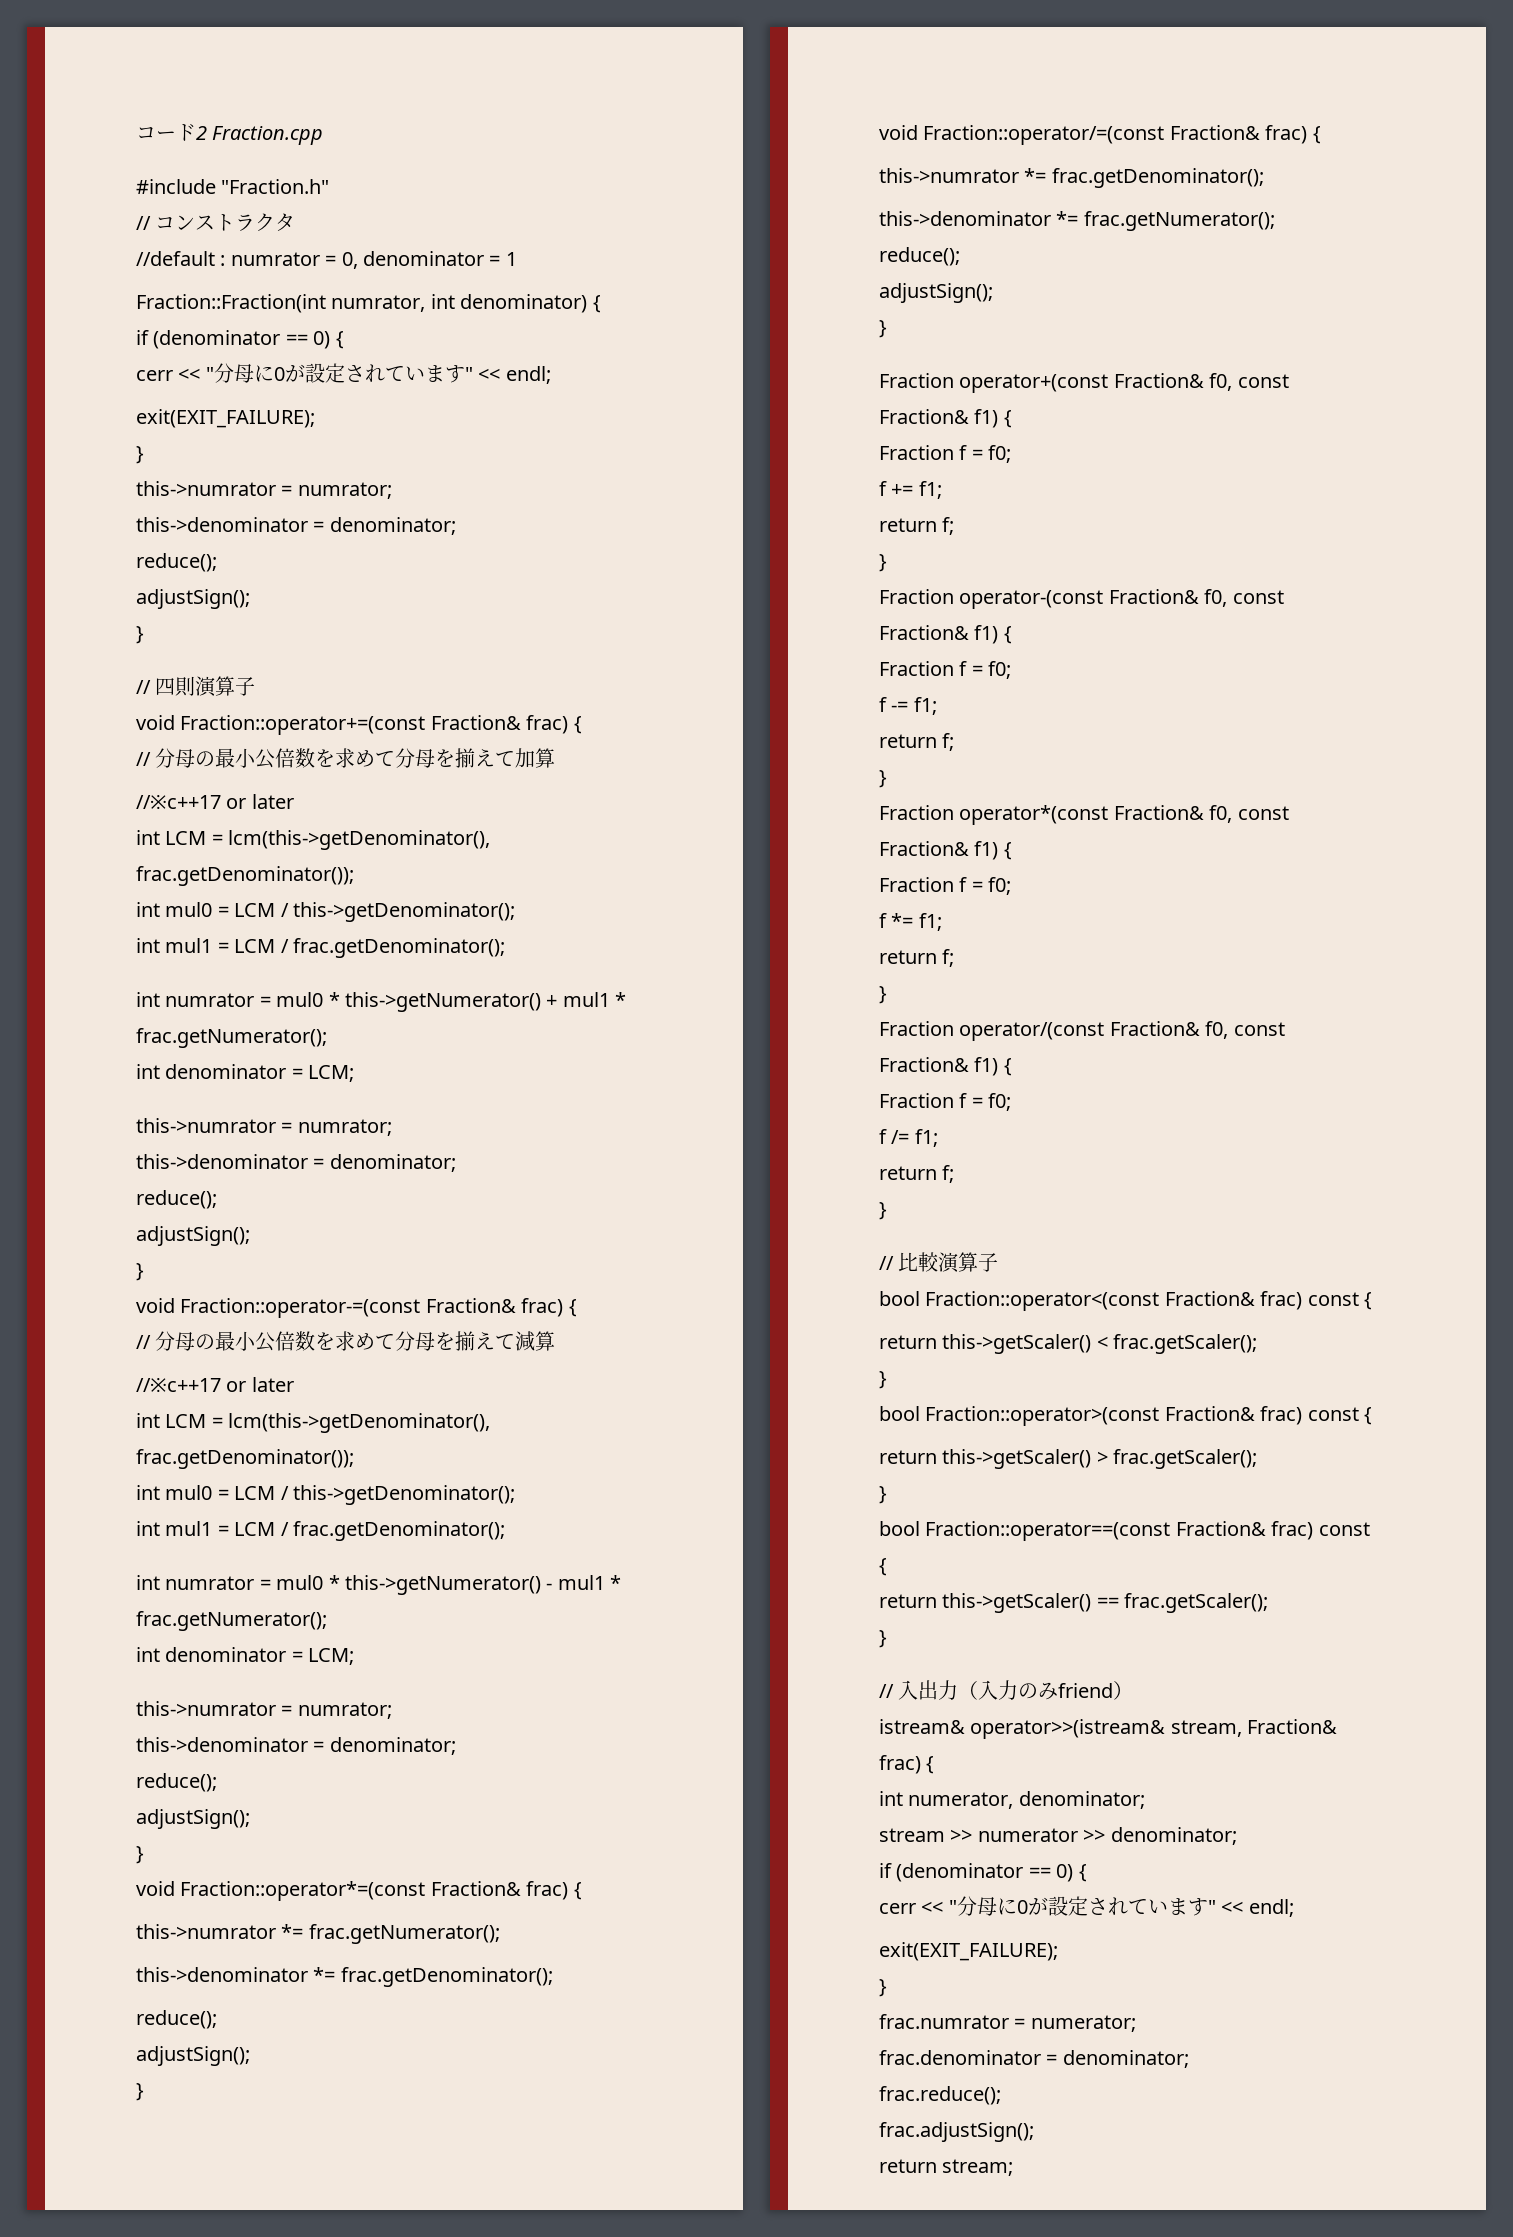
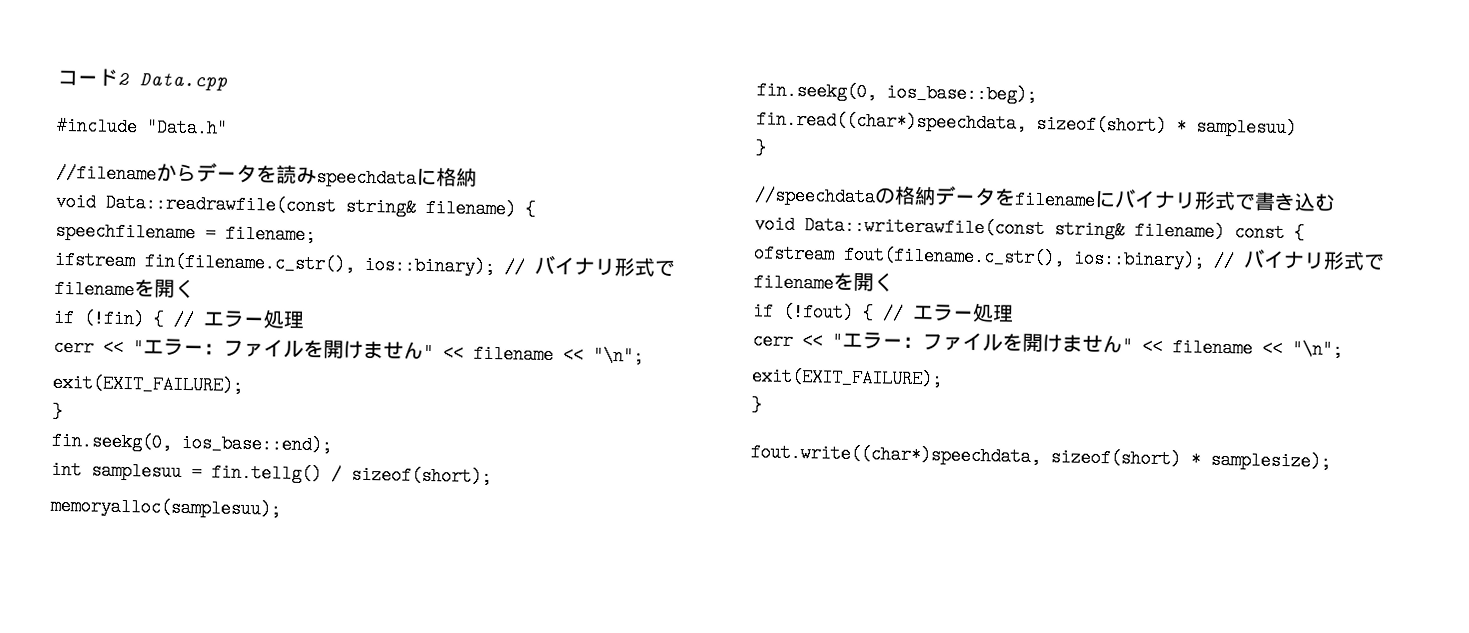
- コード2 Fraction.cpp
+ コード2 Data.cpp
- #include "Fraction.h"
- // コンストラクタ
- //default : numrator = 0, denominator = 1
- Fraction::Fraction(int numrator, int denominator) {
- if (denominator == 0) {
- cerr << "分母に0が設定されています" << endl;
+ #include "Data.h"
+ //filenameからデータを読みspeechdataに格納
+ void Data::readrawfile(const string& filename) {
+ speechfilename = filename;
+ ifstream fin(filename.c_str(), ios::binary); // バイナリ形式でfilenameを開く
+ if (!fin) { // エラー処理
+ cerr << "エラー：ファイルを開けません" << filename << "\n";
  exit(EXIT_FAILURE);
  }
- this->numrator = numrator;
- this->denominator = denominator;
- reduce();
- adjustSign();
+ fin.seekg(0, ios_base::end);
+ int samplesuu = fin.tellg() / sizeof(short);
+ memoryalloc(samplesuu);
+ fin.seekg(0, ios_base::beg);
+ fin.read((char*)speechdata, sizeof(short) * samplesuu)
  }
- // 四則演算子
- void Fraction::operator+=(const Fraction& frac) {
- // 分母の最小公倍数を求めて分母を揃えて加算
- //※c++17 or later
- int LCM = lcm(this->getDenominator(), frac.getDenominator());
- int mul0 = LCM / this->getDenominator();
- int mul1 = LCM / frac.getDenominator();
- int numrator = mul0 * this->getNumerator() + mul1 * frac.getNumerator();
- int denominator = LCM;
- this->numrator = numrator;
- this->denominator = denominator;
- reduce();
- adjustSign();
- }
- void Fraction::operator-=(const Fraction& frac) {
- // 分母の最小公倍数を求めて分母を揃えて減算
- //※c++17 or later
- int LCM = lcm(this->getDenominator(), frac.getDenominator());
- int mul0 = LCM / this->getDenominator();
- int mul1 = LCM / frac.getDenominator();
- int numrator = mul0 * this->getNumerator() - mul1 * frac.getNumerator();
- int denominator = LCM;
- this->numrator = numrator;
- this->denominator = denominator;
- reduce();
- adjustSign();
- }
- void Fraction::operator*=(const Fraction& frac) {
- this->numrator *= frac.getNumerator();
- this->denominator *= frac.getDenominator();
- reduce();
- adjustSign();
- }
- void Fraction::operator/=(const Fraction& frac) {
- this->numrator *= frac.getDenominator();
- this->denominator *= frac.getNumerator();
- reduce();
- adjustSign();
- }
- Fraction operator+(const Fraction& f0, const Fraction& f1) {
- Fraction f = f0;
- f += f1;
- return f;
- }
- Fraction operator-(const Fraction& f0, const Fraction& f1) {
- Fraction f = f0;
- f -= f1;
- return f;
- }
- Fraction operator*(const Fraction& f0, const Fraction& f1) {
- Fraction f = f0;
- f *= f1;
- return f;
- }
- Fraction operator/(const Fraction& f0, const Fraction& f1) {
- Fraction f = f0;
- f /= f1;
- return f;
- }
- // 比較演算子
- bool Fraction::operator<(const Fraction& frac) const {
- return this->getScaler() < frac.getScaler();
- }
- bool Fraction::operator>(const Fraction& frac) const {
- return this->getScaler() > frac.getScaler();
- }
- bool Fraction::operator==(const Fraction& frac) const {
- return this->getScaler() == frac.getScaler();
- }
- // 入出力（入力のみfriend）
- istream& operator>>(istream& stream, Fraction& frac) {
- int numerator, denominator;
- stream >> numerator >> denominator;
- if (denominator == 0) {
- cerr << "分母に0が設定されています" << endl;
+ //speechdataの格納データをfilenameにバイナリ形式で書き込む
+ void Data::writerawfile(const string& filename) const {
+ ofstream fout(filename.c_str(), ios::binary); // バイナリ形式でfilenameを開く
+ if (!fout) { // エラー処理
+ cerr << "エラー：ファイルを開けません" << filename << "\n";
  exit(EXIT_FAILURE);
  }
- frac.numrator = numerator;
- frac.denominator = denominator;
- frac.reduce();
- frac.adjustSign();
- return stream;
+ fout.write((char*)speechdata, sizeof(short) * samplesize);

